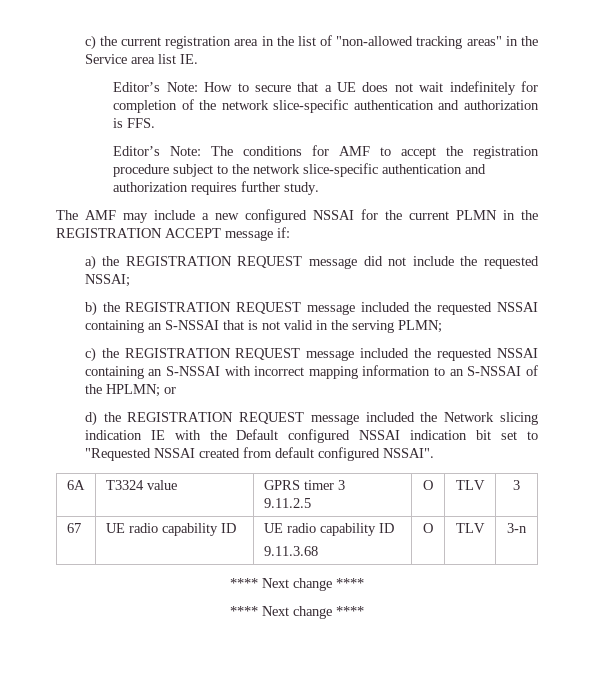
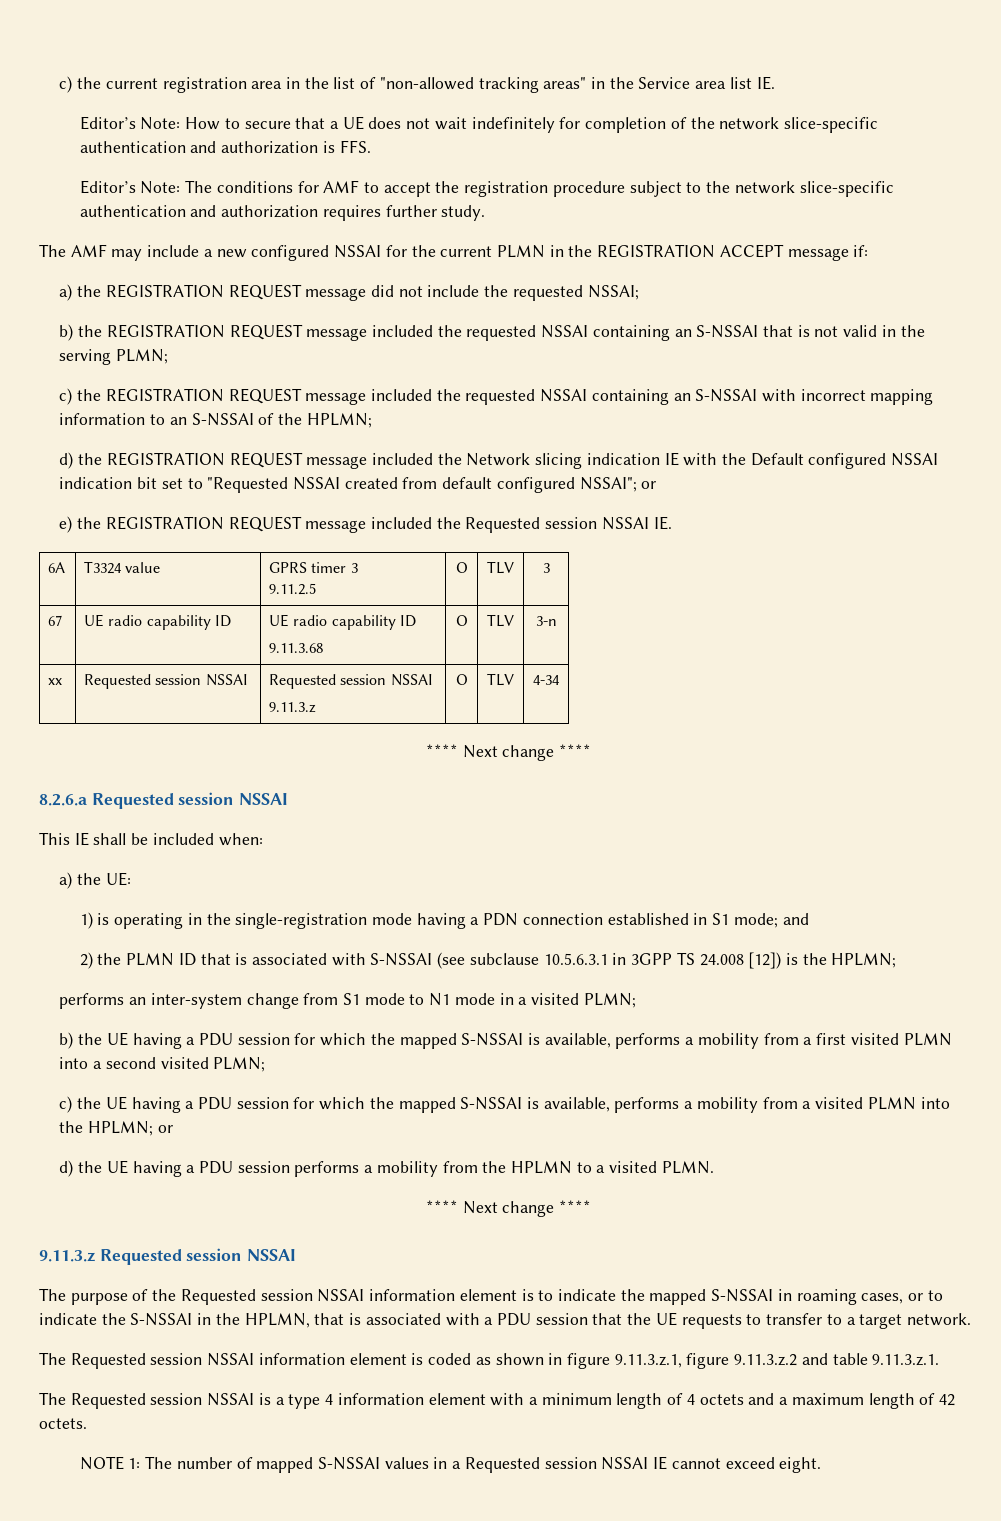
- c) the REGISTRATION REQUEST message included the requested NSSAI containing an S-NSSAI with incorrect mapping information to an S-NSSAI of the HPLMN; or
+ c) the REGISTRATION REQUEST message included the requested NSSAI containing an S-NSSAI with incorrect mapping information to an S-NSSAI of the HPLMN;
- d) the REGISTRATION REQUEST message included the Network slicing indication IE with the Default configured NSSAI indication bit set to "Requested NSSAI created from default configured NSSAI".
+ d) the REGISTRATION REQUEST message included the Network slicing indication IE with the Default configured NSSAI indication bit set to "Requested NSSAI created from default configured NSSAI"; or
+ e) the REGISTRATION REQUEST message included the Requested session NSSAI IE.
  67 | UE radio capability ID | UE radio capability ID
  9.11.3.68 | O | TLV | 3-n
+ xx | Requested session NSSAI | Requested session NSSAI
+ 9.11.3.z | O | TLV | 4-34
  **** Next change ****
+ 8.2.6.a Requested session NSSAI
+ This IE shall be included when:
+ a) the UE:
+ 1) is operating in the single-registration mode having a PDN connection established in S1 mode; and
+ 2) the PLMN ID that is associated with S-NSSAI (see subclause 10.5.6.3.1 in 3GPP TS 24.008 [12]) is the HPLMN;
+ performs an inter-system change from S1 mode to N1 mode in a visited PLMN;
+ b) the UE having a PDU session for which the mapped S-NSSAI is available, performs a mobility from a first visited PLMN into a second visited PLMN;
+ c) the UE having a PDU session for which the mapped S-NSSAI is available, performs a mobility from a visited PLMN into the HPLMN; or
+ d) the UE having a PDU session performs a mobility from the HPLMN to a visited PLMN.
  **** Next change ****
+ 9.11.3.z Requested session NSSAI
+ The purpose of the Requested session NSSAI information element is to indicate the mapped S-NSSAI in roaming cases, or to indicate the S-NSSAI in the HPLMN, that is associated with a PDU session that the UE requests to transfer to a target network.
+ The Requested session NSSAI information element is coded as shown in figure 9.11.3.z.1, figure 9.11.3.z.2 and table 9.11.3.z.1.
+ The Requested session NSSAI is a type 4 information element with a minimum length of 4 octets and a maximum length of 42 octets.
+ NOTE 1: The number of mapped S-NSSAI values in a Requested session NSSAI IE cannot exceed eight.

